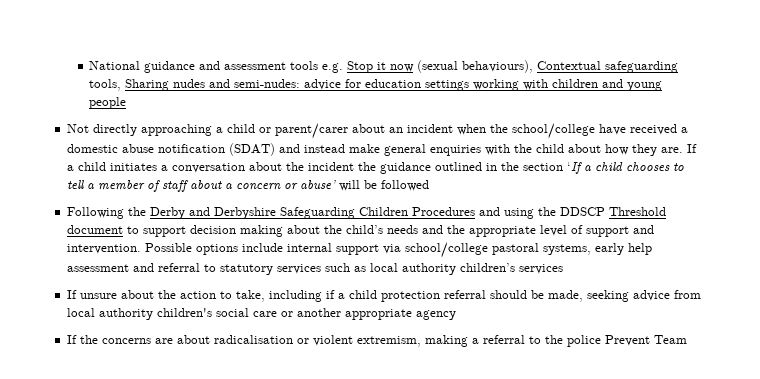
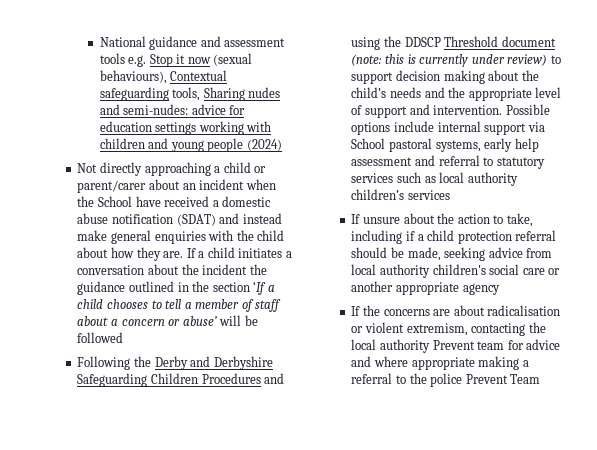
- National guidance and assessment tools e.g. Stop it now (sexual behaviours), Contextual safeguarding tools, Sharing nudes and semi-nudes: advice for education settings working with children and young people
+ National guidance and assessment tools e.g. Stop it now (sexual behaviours), Contextual safeguarding tools, Sharing nudes and semi-nudes: advice for education settings working with children and young people (2024)
- Not directly approaching a child or parent/carer about an incident when the school/college have received a domestic abuse notification (SDAT) and instead make general enquiries with the child about how they are.
+ Not directly approaching a child or parent/carer about an incident when the School have received a domestic abuse notification (SDAT) and instead make general enquiries with the child about how they are.
- Following the Derby and Derbyshire Safeguarding Children Procedures and using the DDSCP Threshold document to support decision making about the child’s needs and the appropriate level of support and intervention.
+ Following the Derby and Derbyshire Safeguarding Children Procedures and using the DDSCP Threshold document (note: this is currently under review) to support decision making about the child’s needs and the appropriate level of support and intervention.
- Possible options include internal support via school/college pastoral systems, early help assessment and referral to statutory services such as local authority children’s services
+ Possible options include internal support via School pastoral systems, early help assessment and referral to statutory services such as local authority children’s services
- If the concerns are about radicalisation or violent extremism, making a referral to the police Prevent Team
+ If the concerns are about radicalisation or violent extremism, contacting the local authority Prevent team for advice and where appropriate making a referral to the police Prevent Team

